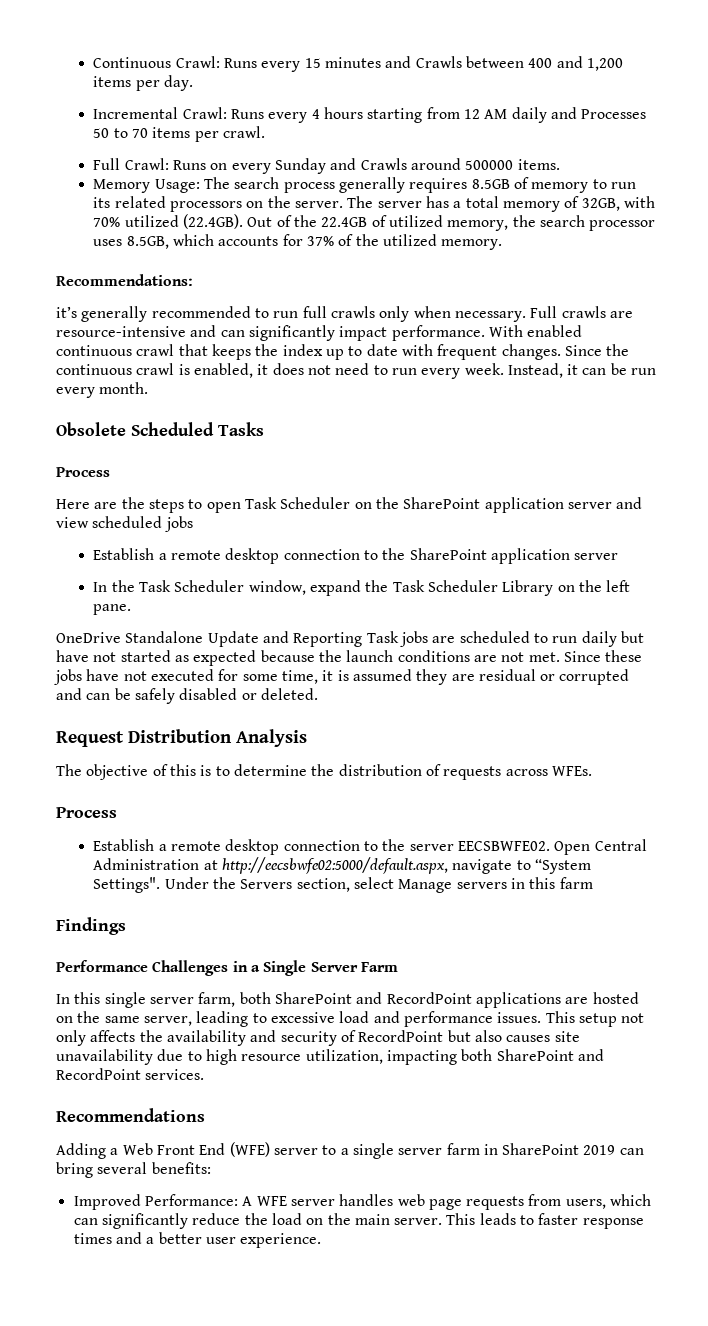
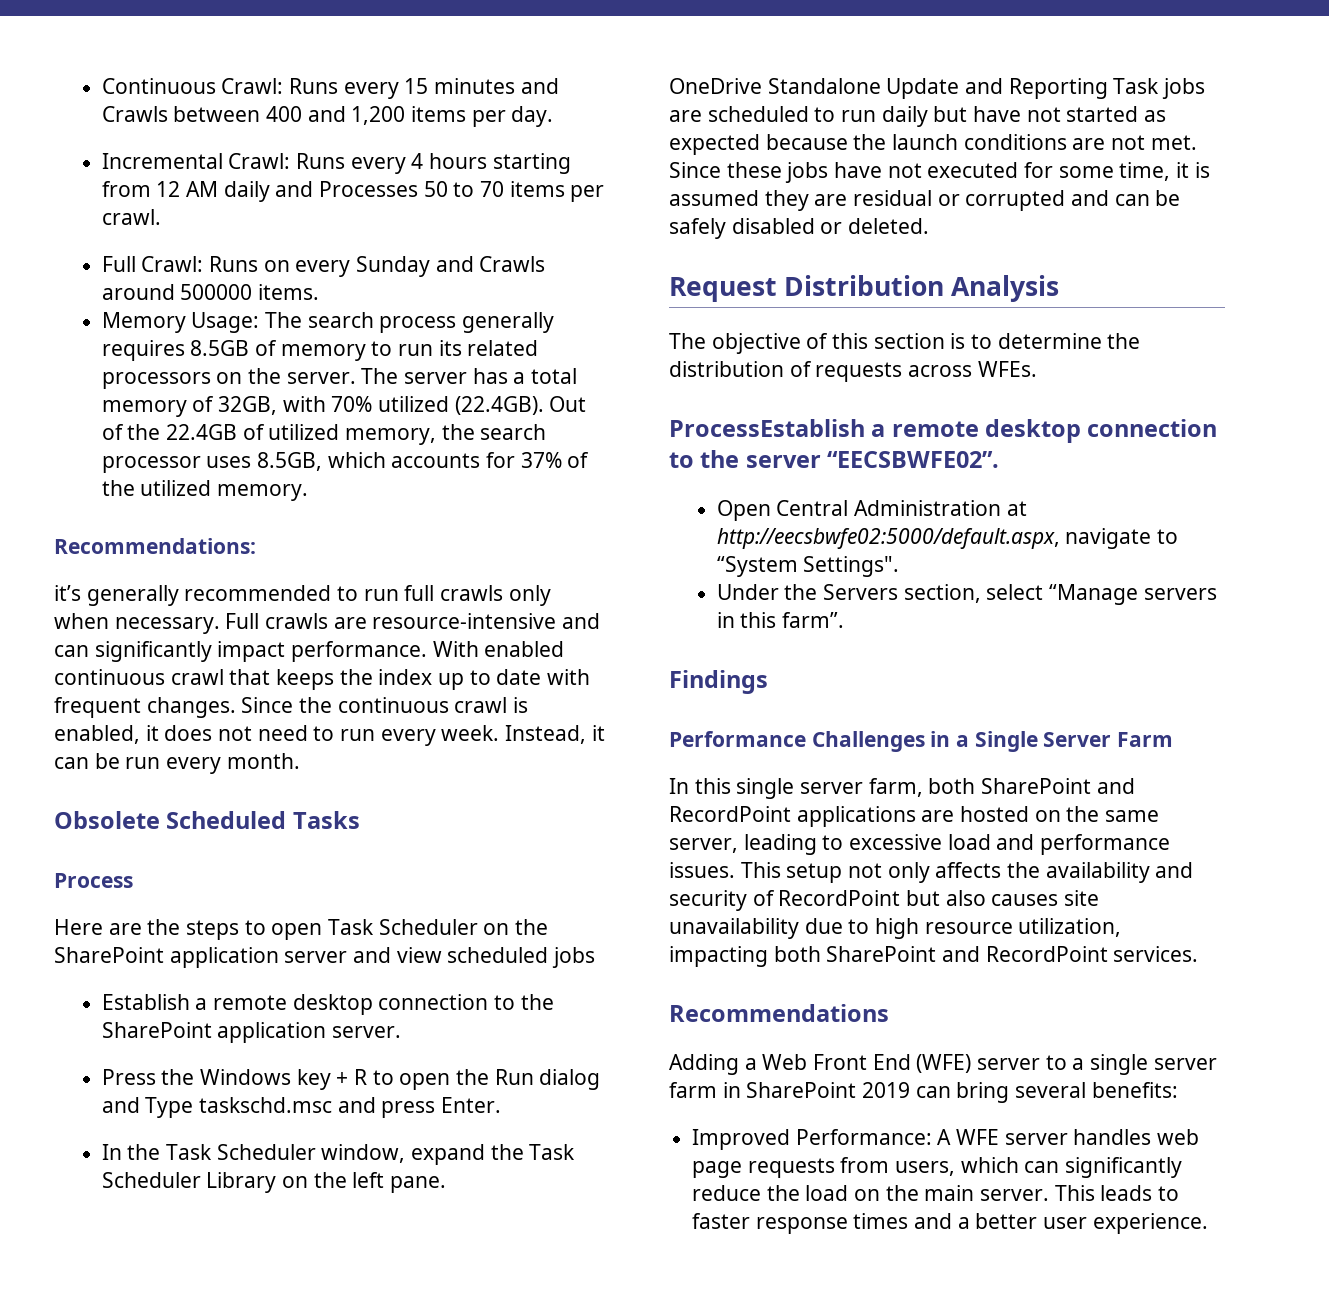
- Establish a remote desktop connection to the SharePoint application server
+ Establish a remote desktop connection to the SharePoint application server.
+ Press the Windows key + R to open the Run dialog and Type taskschd.msc and press Enter.
- The objective of this is to determine the distribution of requests across WFEs.
- Process
- Establish a remote desktop connection to the server EECSBWFE02. Open Central Administration at http://eecsbwfe02:5000/default.aspx, navigate to “System Settings". Under the Servers section, select Manage servers in this farm
+ The objective of this section is to determine the distribution of requests across WFEs.
+ ProcessEstablish a remote desktop connection to the server “EECSBWFE02”.
+ Open Central Administration at http://eecsbwfe02:5000/default.aspx, navigate to “System Settings".
+ Under the Servers section, select “Manage servers in this farm”.

